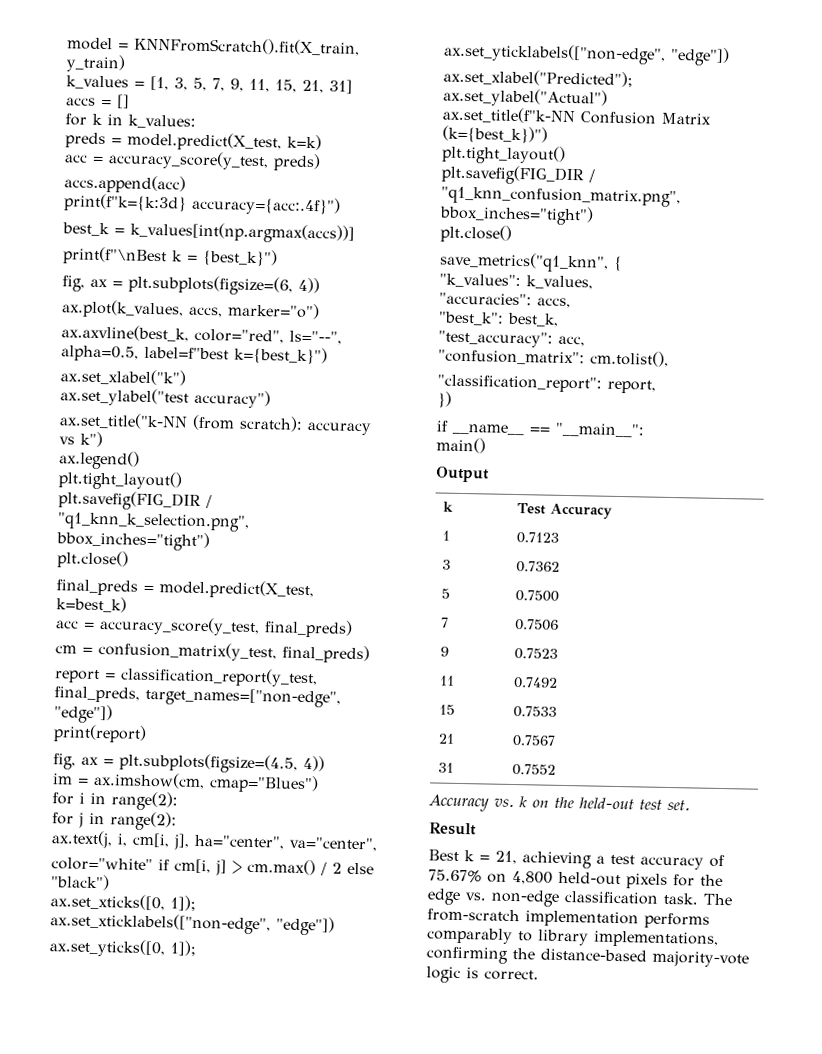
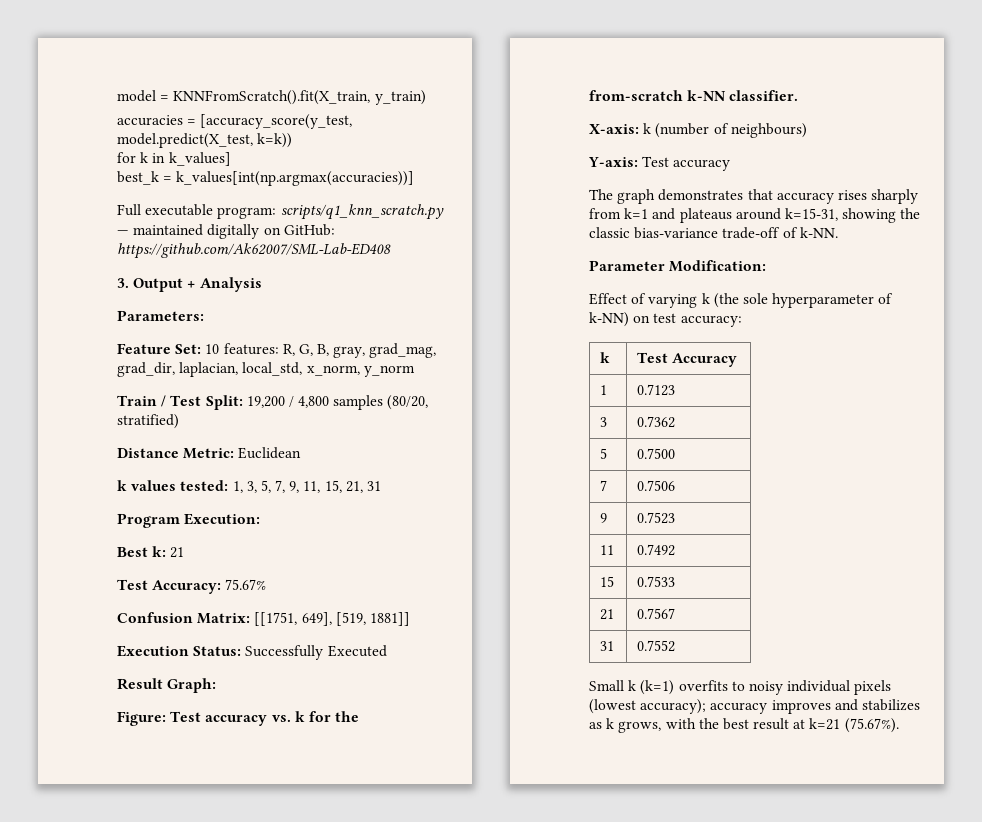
- k_values = [1, 3, 5, 7, 9, 11, 15, 21, 31]
- accs = []
- for k in k_values:
- preds = model.predict(X_test, k=k)
- acc = accuracy_score(y_test, preds)
- accs.append(acc)
- print(f"k={k:3d} accuracy={acc:.4f}")
- best_k = k_values[int(np.argmax(accs))]
- print(f"\nBest k = {best_k}")
- fig, ax = plt.subplots(figsize=(6, 4))
- ax.plot(k_values, accs, marker="o")
- ax.axvline(best_k, color="red", ls="--", alpha=0.5, label=f"best k={best_k}")
- ax.set_xlabel("k")
- ax.set_ylabel("test accuracy")
- ax.set_title("k-NN (from scratch): accuracy vs k")
- ax.legend()
- plt.tight_layout()
- plt.savefig(FIG_DIR / "q1_knn_k_selection.png", bbox_inches="tight")
- plt.close()
- final_preds = model.predict(X_test, k=best_k)
- acc = accuracy_score(y_test, final_preds)
- cm = confusion_matrix(y_test, final_preds)
- report = classification_report(y_test, final_preds, target_names=["non-edge", "edge"])
- print(report)
- fig, ax = plt.subplots(figsize=(4.5, 4))
- im = ax.imshow(cm, cmap="Blues")
- for i in range(2):
- for j in range(2):
- ax.text(j, i, cm[i, j], ha="center", va="center",
- color="white" if cm[i, j] > cm.max() / 2 else "black")
- ax.set_xticks([0, 1]); ax.set_xticklabels(["non-edge", "edge"])
- ax.set_yticks([0, 1]); ax.set_yticklabels(["non-edge", "edge"])
- ax.set_xlabel("Predicted"); ax.set_ylabel("Actual")
- ax.set_title(f"k-NN Confusion Matrix (k={best_k})")
- plt.tight_layout()
- plt.savefig(FIG_DIR / "q1_knn_confusion_matrix.png", bbox_inches="tight")
- plt.close()
- save_metrics("q1_knn", {
- "k_values": k_values,
- "accuracies": accs,
- "best_k": best_k,
- "test_accuracy": acc,
- "confusion_matrix": cm.tolist(),
- "classification_report": report,
- })
- if __name__ == "__main__":
- main()
- Output
+ accuracies = [accuracy_score(y_test, model.predict(X_test, k=k))
+ for k in k_values]
+ best_k = k_values[int(np.argmax(accuracies))]
+ Full executable program: scripts/q1_knn_scratch.py — maintained digitally on GitHub: https://github.com/Ak62007/SML-Lab-ED408
+ 3. Output + Analysis
+ Parameters:
+ Feature Set: 10 features: R, G, B, gray, grad_mag, grad_dir, laplacian, local_std, x_norm, y_norm
+ Train / Test Split: 19,200 / 4,800 samples (80/20, stratified)
+ Distance Metric: Euclidean
+ k values tested: 1, 3, 5, 7, 9, 11, 15, 21, 31
+ Program Execution:
+ Best k: 21
+ Test Accuracy: 75.67%
+ Confusion Matrix: [[1751, 649], [519, 1881]]
+ Execution Status: Successfully Executed
+ Result Graph:
+ Figure: Test accuracy vs. k for the from-scratch k-NN classifier.
+ X-axis: k (number of neighbours)
+ Y-axis: Test accuracy
+ The graph demonstrates that accuracy rises sharply from k=1 and plateaus around k=15-31, showing the classic bias-variance trade-off of k-NN.
+ Parameter Modification:
+ Effect of varying k (the sole hyperparameter of k-NN) on test accuracy:
- Accuracy vs. k on the held-out test set.
- Result
- Best k = 21, achieving a test accuracy of 75.67% on 4,800 held-out pixels for the edge vs. non-edge classification task. The from-scratch implementation performs comparably to library implementations, confirming the distance-based majority-vote logic is correct.
+ Small k (k=1) overfits to noisy individual pixels (lowest accuracy); accuracy improves and stabilizes as k grows, with the best result at k=21 (75.67%).

